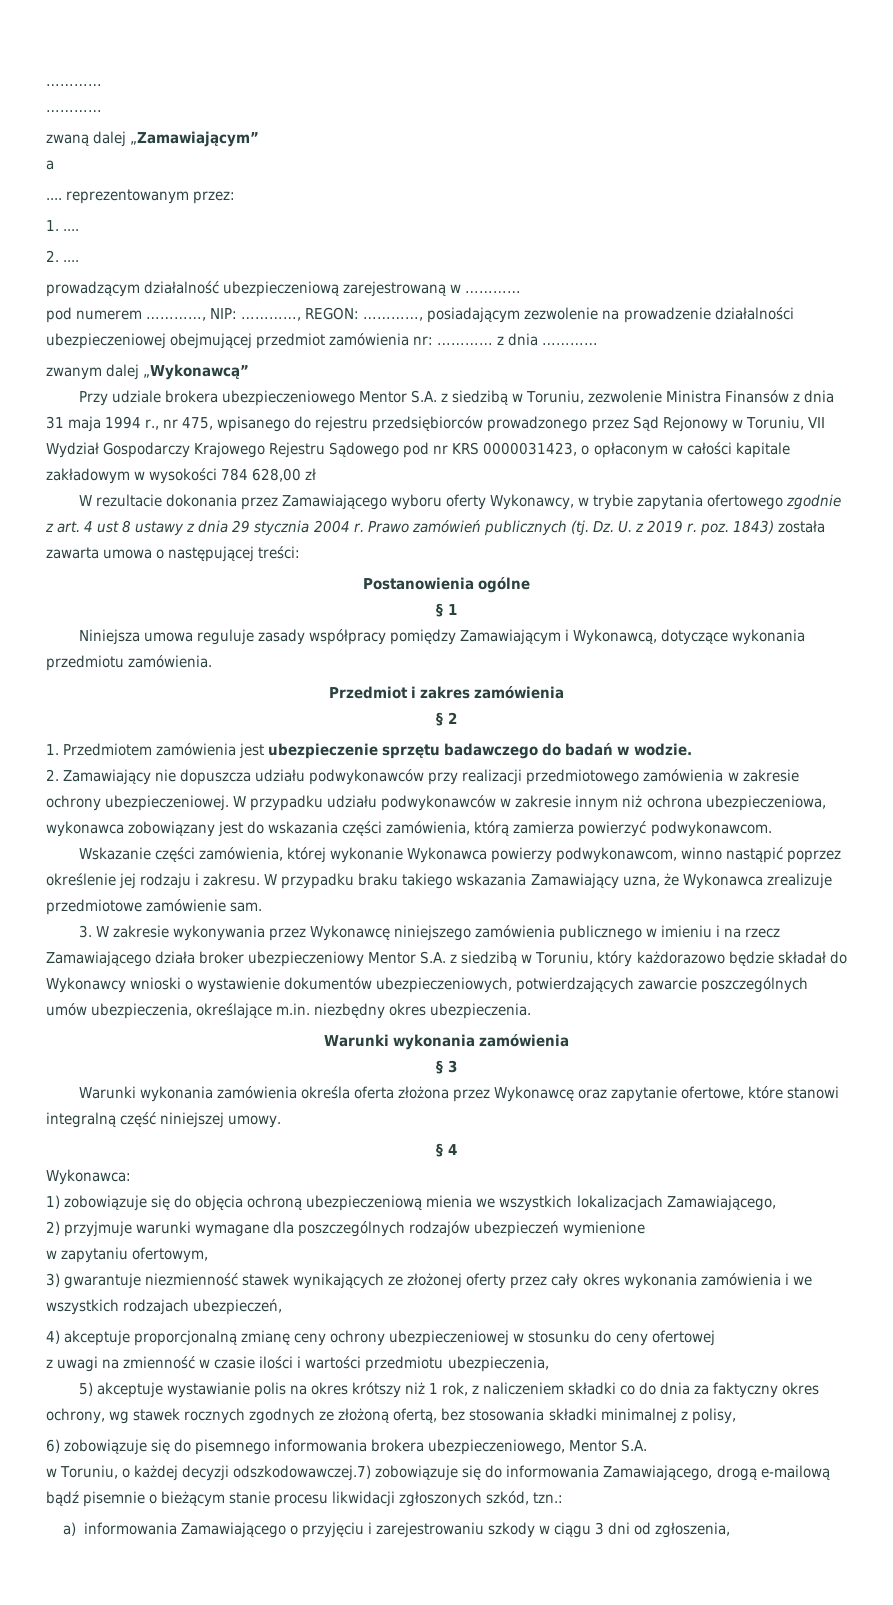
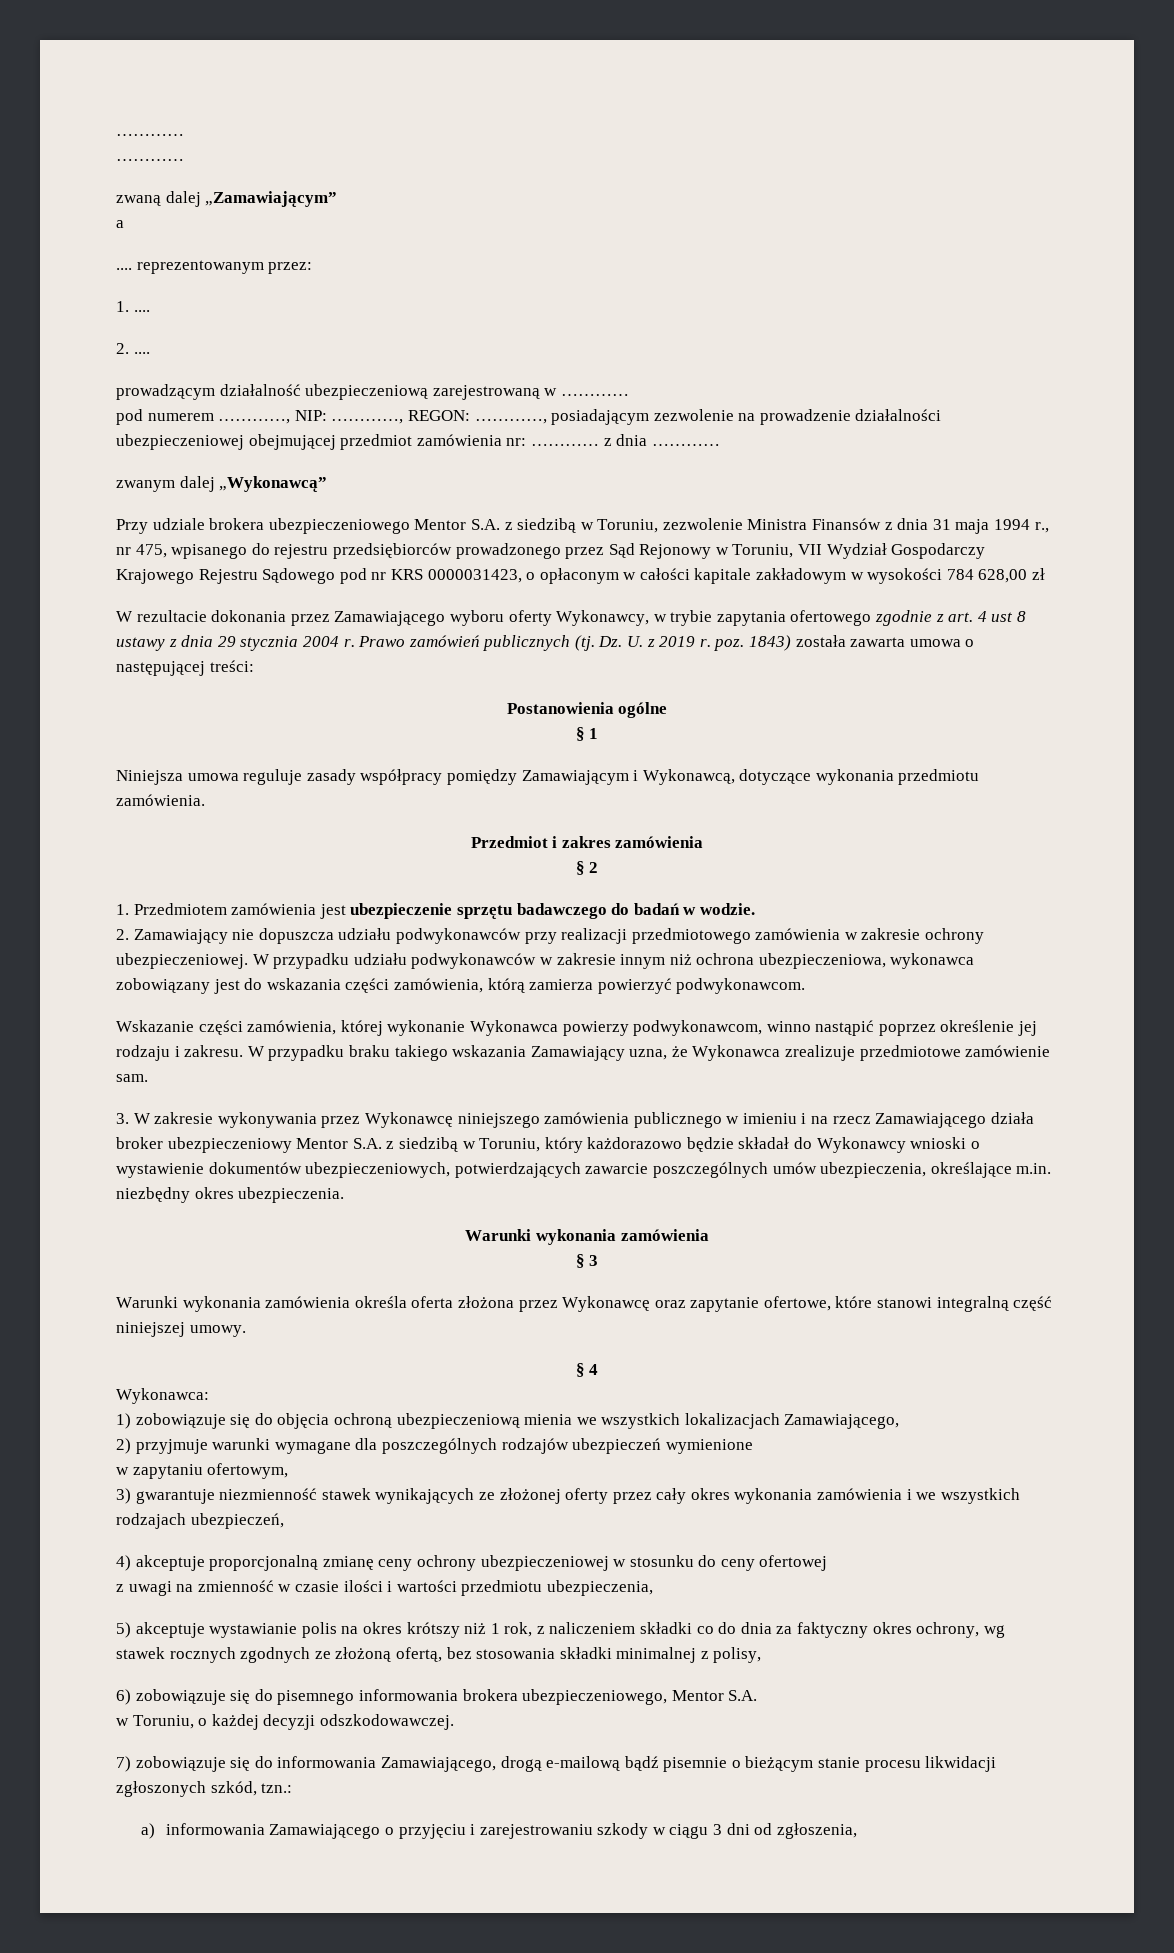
- w Toruniu, o każdej decyzji odszkodowawczej.7) zobowiązuje się do informowania Zamawiającego, drogą e-mailową bądź pisemnie o bieżącym stanie procesu likwidacji zgłoszonych szkód, tzn.:
+ w Toruniu, o każdej decyzji odszkodowawczej.
+ 7) zobowiązuje się do informowania Zamawiającego, drogą e-mailową bądź pisemnie o bieżącym stanie procesu likwidacji zgłoszonych szkód, tzn.:

